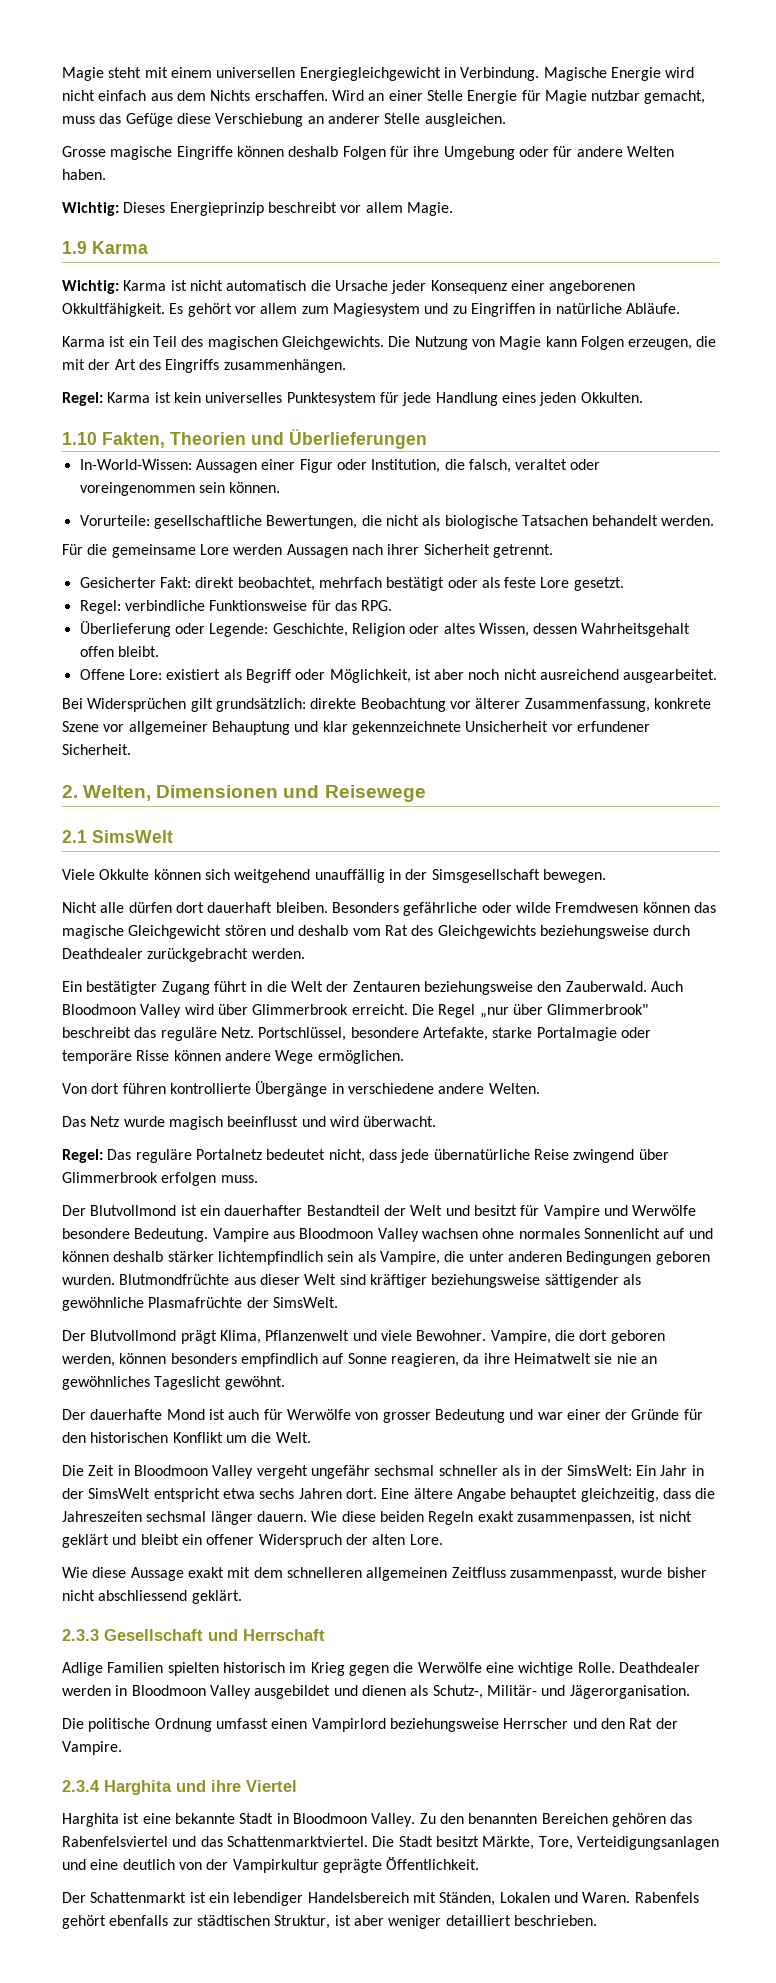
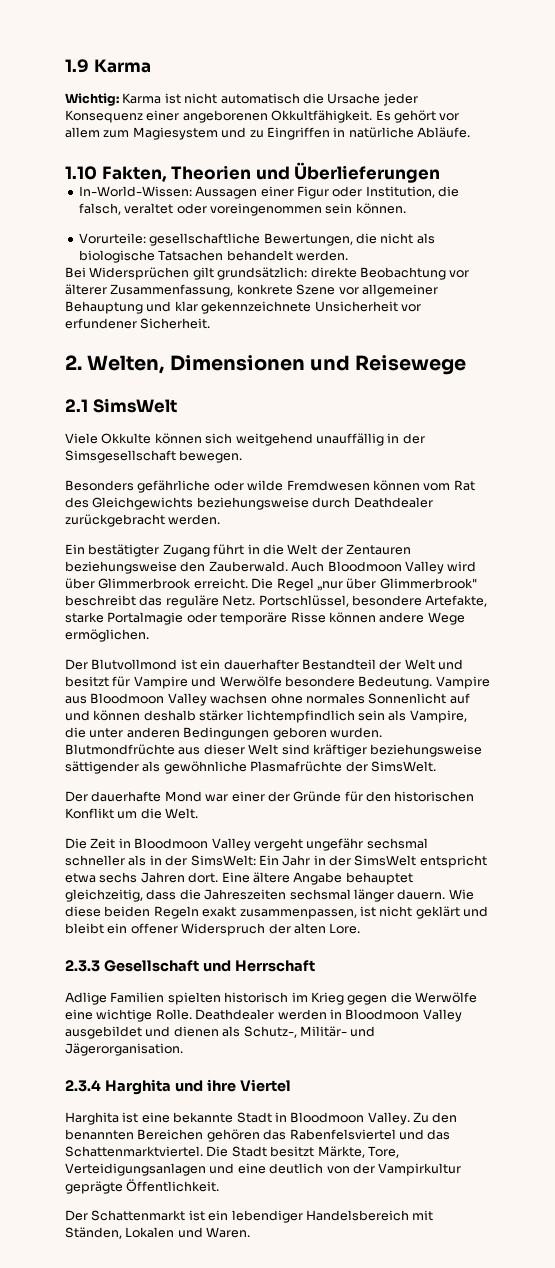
- Magie steht mit einem universellen Energiegleichgewicht in Verbindung. Magische Energie wird nicht einfach aus dem Nichts erschaffen. Wird an einer Stelle Energie für Magie nutzbar gemacht, muss das Gefüge diese Verschiebung an anderer Stelle ausgleichen.
- Grosse magische Eingriffe können deshalb Folgen für ihre Umgebung oder für andere Welten haben.
- Wichtig: Dieses Energieprinzip beschreibt vor allem Magie.
- Karma ist ein Teil des magischen Gleichgewichts. Die Nutzung von Magie kann Folgen erzeugen, die mit der Art des Eingriffs zusammenhängen.
- Regel: Karma ist kein universelles Punktesystem für jede Handlung eines jeden Okkulten.
- Für die gemeinsame Lore werden Aussagen nach ihrer Sicherheit getrennt.
- Gesicherter Fakt: direkt beobachtet, mehrfach bestätigt oder als feste Lore gesetzt.
- Regel: verbindliche Funktionsweise für das RPG.
- Überlieferung oder Legende: Geschichte, Religion oder altes Wissen, dessen Wahrheitsgehalt offen bleibt.
- Offene Lore: existiert als Begriff oder Möglichkeit, ist aber noch nicht ausreichend ausgearbeitet.
- Nicht alle dürfen dort dauerhaft bleiben. Besonders gefährliche oder wilde Fremdwesen können das magische Gleichgewicht stören und deshalb vom Rat des Gleichgewichts beziehungsweise durch Deathdealer zurückgebracht werden.
+ Besonders gefährliche oder wilde Fremdwesen können vom Rat des Gleichgewichts beziehungsweise durch Deathdealer zurückgebracht werden.
- Von dort führen kontrollierte Übergänge in verschiedene andere Welten.
- Das Netz wurde magisch beeinflusst und wird überwacht.
- Regel: Das reguläre Portalnetz bedeutet nicht, dass jede übernatürliche Reise zwingend über Glimmerbrook erfolgen muss.
- Der Blutvollmond prägt Klima, Pflanzenwelt und viele Bewohner. Vampire, die dort geboren werden, können besonders empfindlich auf Sonne reagieren, da ihre Heimatwelt sie nie an gewöhnliches Tageslicht gewöhnt.
- Der dauerhafte Mond ist auch für Werwölfe von grosser Bedeutung und war einer der Gründe für den historischen Konflikt um die Welt.
+ Der dauerhafte Mond war einer der Gründe für den historischen Konflikt um die Welt.
- Wie diese Aussage exakt mit dem schnelleren allgemeinen Zeitfluss zusammenpasst, wurde bisher nicht abschliessend geklärt.
- Die politische Ordnung umfasst einen Vampirlord beziehungsweise Herrscher und den Rat der Vampire.
- Rabenfels gehört ebenfalls zur städtischen Struktur, ist aber weniger detailliert beschrieben.

